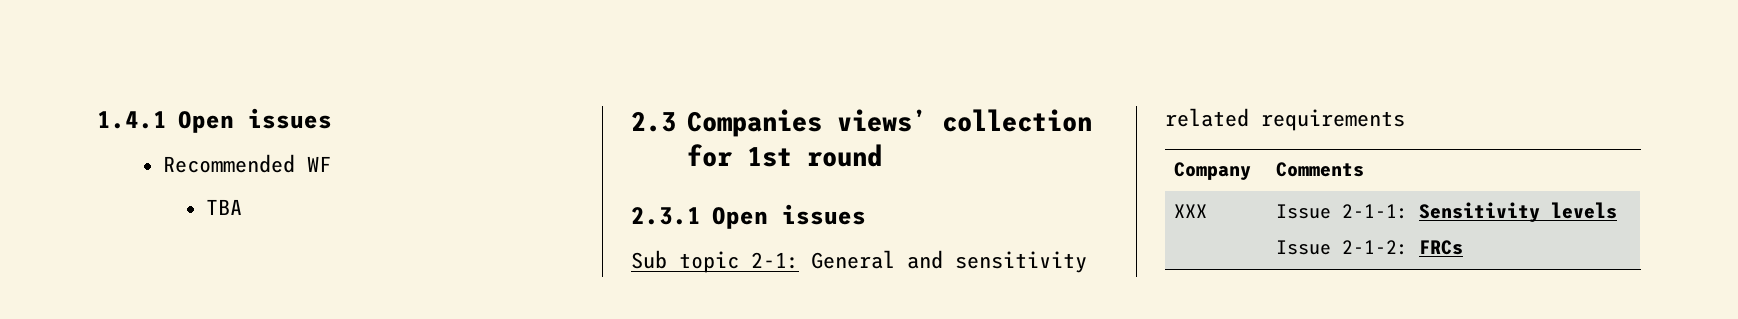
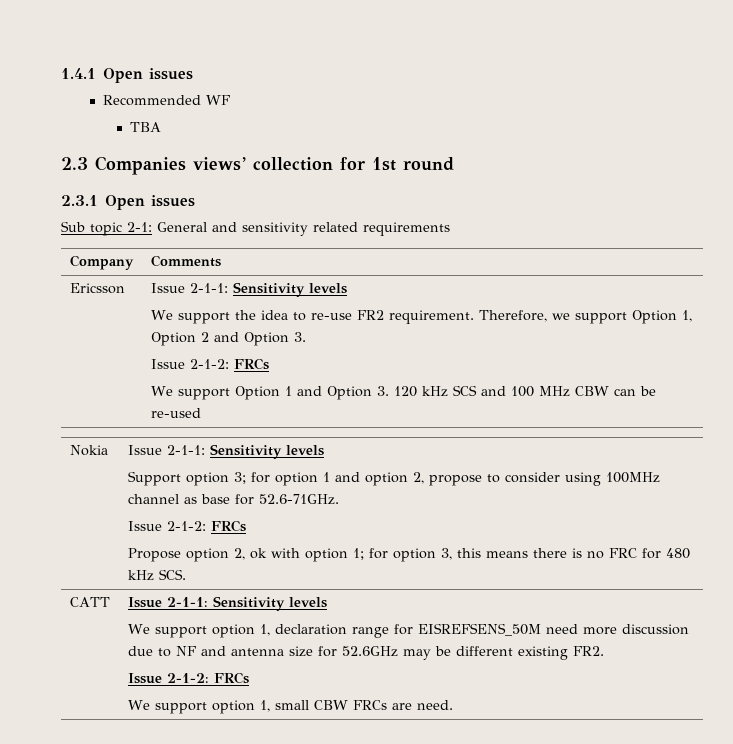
- XXX | Issue 2-1-1: Sensitivity levels
+ Ericsson | Issue 2-1-1: Sensitivity levels
+ We support the idea to re-use FR2 requirement. Therefore, we support Option 1, Option 2 and Option 3.
  Issue 2-1-2: FRCs
+ We support Option 1 and Option 3. 120 kHz SCS and 100 MHz CBW can be re-used
+ Nokia | Issue 2-1-1: Sensitivity levels
+ Support option 3; for option 1 and option 2, propose to consider using 100MHz channel as base for 52.6-71GHz.
+ Issue 2-1-2: FRCs
+ Propose option 2, ok with option 1; for option 3, this means there is no FRC for 480 kHz SCS.
+ CATT | Issue 2-1-1: Sensitivity levels
+ We support option 1, declaration range for EISREFSENS_50M need more discussion due to NF and antenna size for 52.6GHz may be different existing FR2.
+ Issue 2-1-2: FRCs
+ We support option 1, small CBW FRCs are need.

